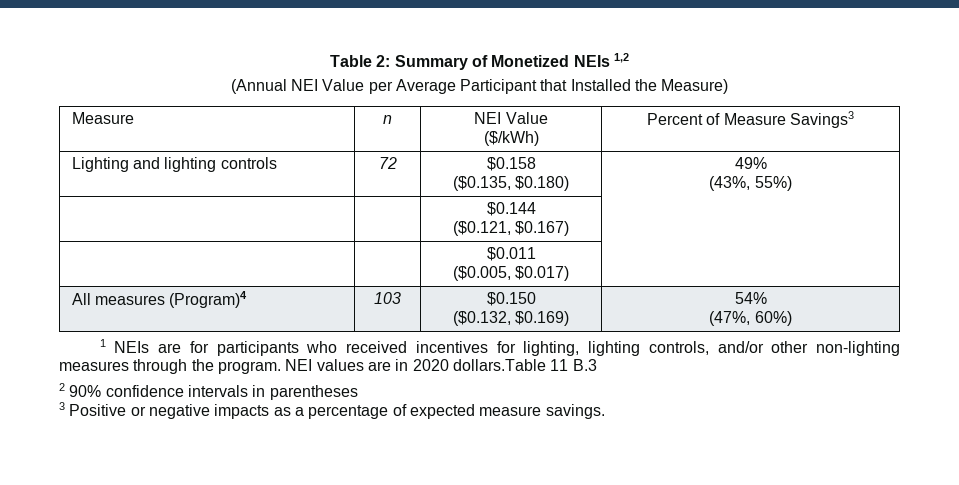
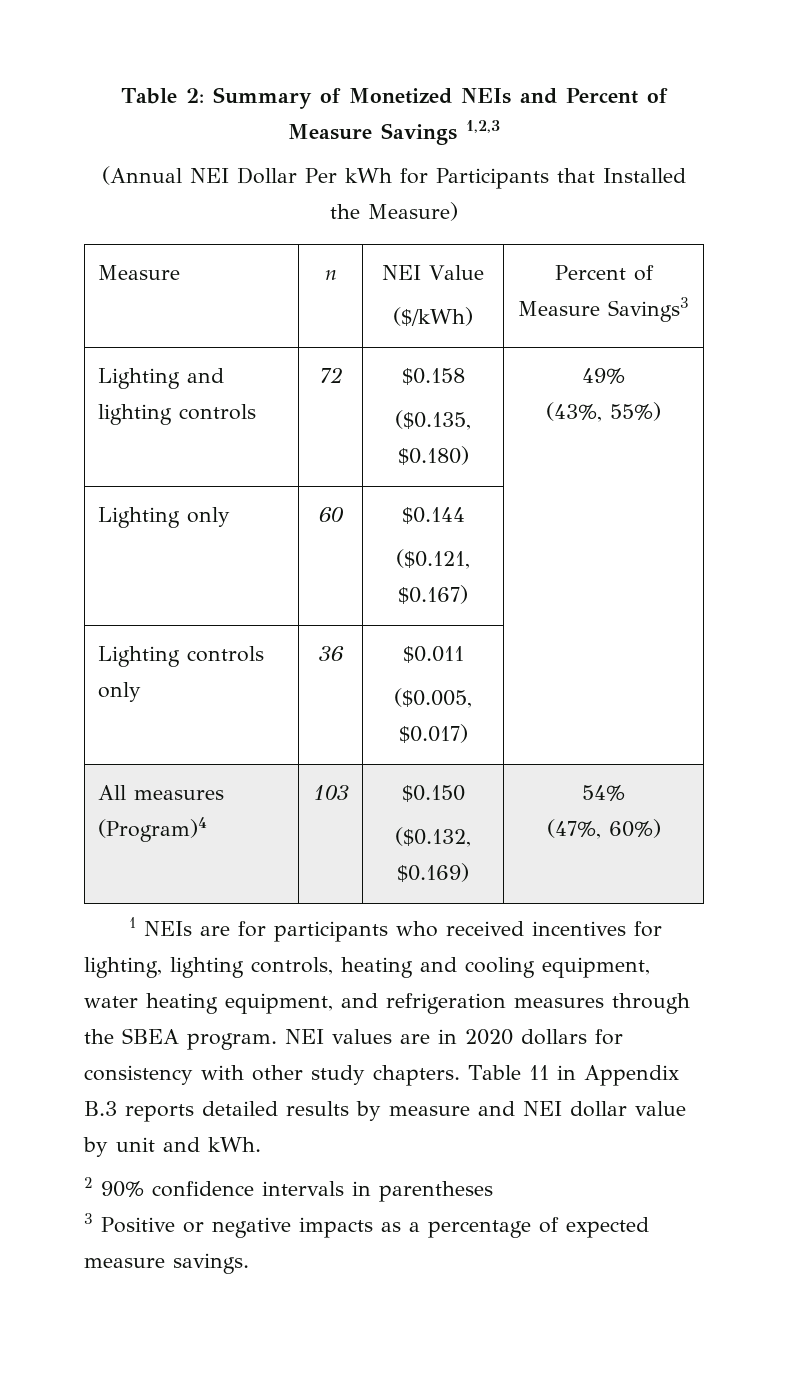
- Table 2: Summary of Monetized NEIs 1,2
- (Annual NEI Value per Average Participant that Installed the Measure)
+ Table 2: Summary of Monetized NEIs and Percent of Measure Savings 1,2,3
+ (Annual NEI Dollar Per kWh for Participants that Installed the Measure)
- | | $0.144
+ Lighting only | 60 | $0.144
- | | $0.011
+ Lighting controls only | 36 | $0.011
- 1 NEIs are for participants who received incentives for lighting, lighting controls, and/or other non-lighting measures through the program.
+ 1 NEIs are for participants who received incentives for lighting, lighting controls, heating and cooling equipment, water heating equipment, and refrigeration measures through the SBEA program.
- NEI values are in 2020 dollars.Table 11 B.3
+ NEI values are in 2020 dollars for consistency with other study chapters. Table 11 in Appendix B.3 reports detailed results by measure and NEI dollar value by unit and kWh.

